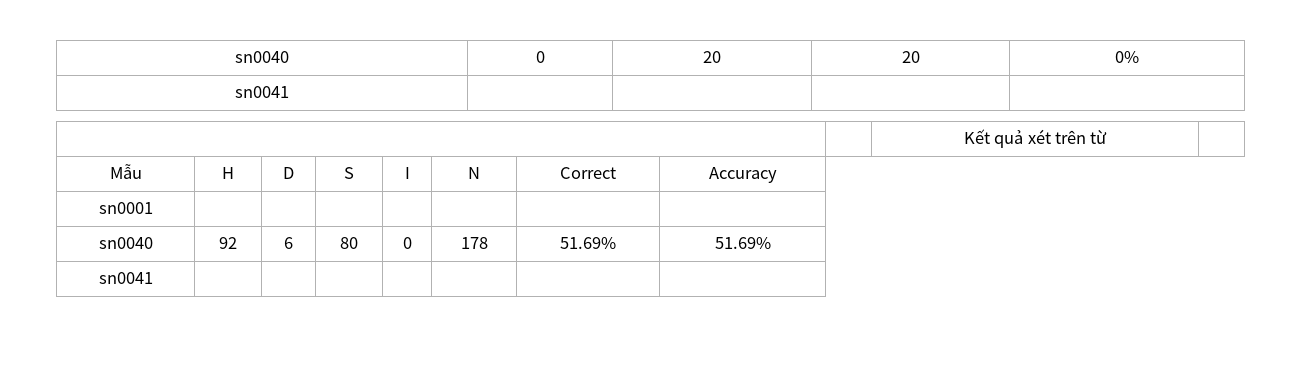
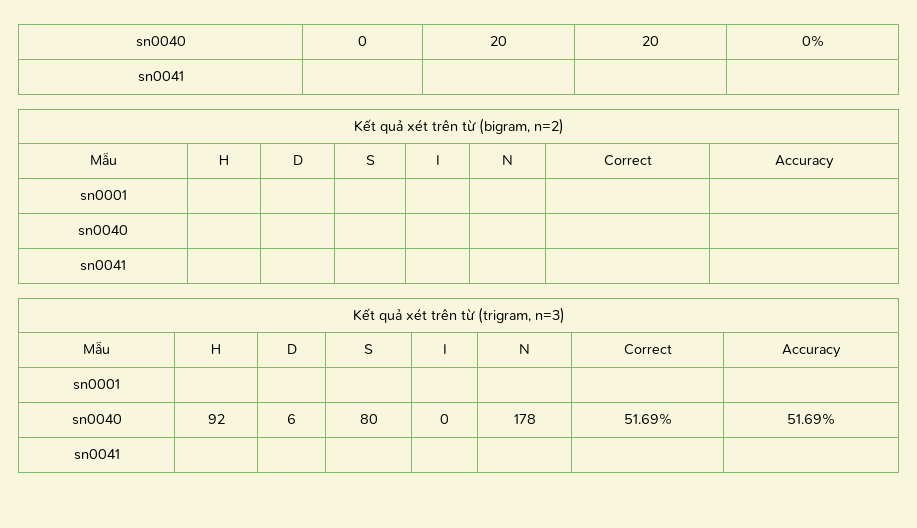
- | | Kết quả xét trên từ |
+ Kết quả xét trên từ (bigram, n=2)
+ Mẫu | H | D | S | I | N | Correct | Accuracy
+ sn0001 | | | | | | |
+ sn0040 | | | | | | |
+ sn0041 | | | | | | |
+ Kết quả xét trên từ (trigram, n=3)

